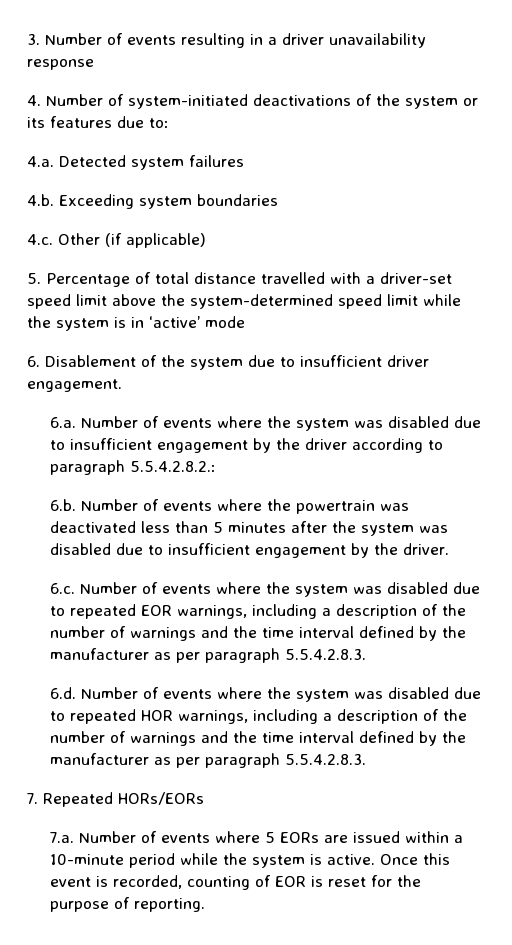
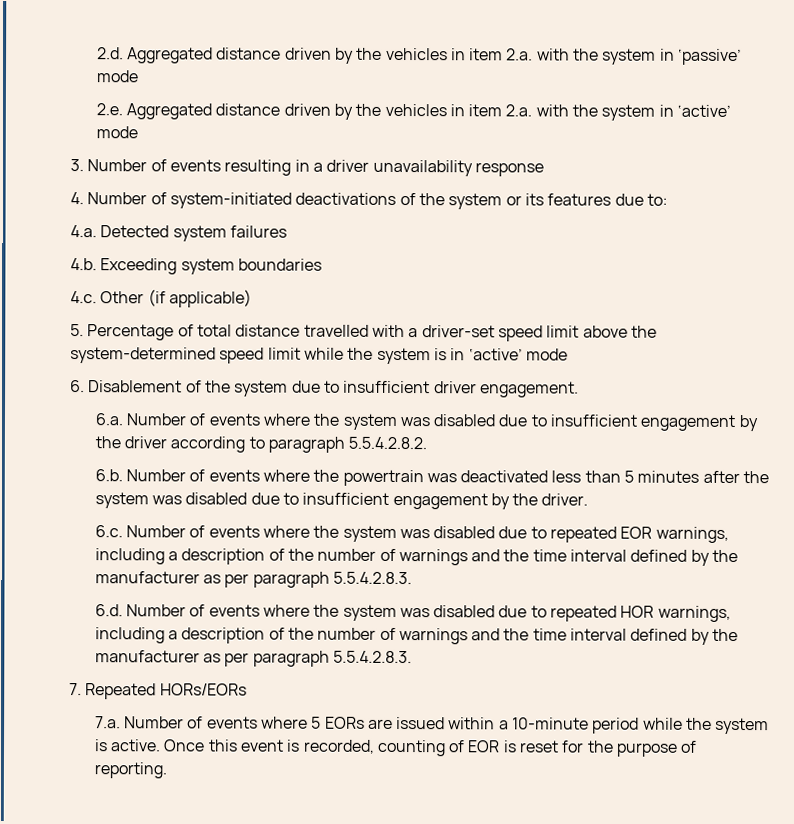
+ 2.d. Aggregated distance driven by the vehicles in item 2.a. with the system in ‘passive’ mode
+ 2.e. Aggregated distance driven by the vehicles in item 2.a. with the system in ‘active’ mode
- 6.a. Number of events where the system was disabled due to insufficient engagement by the driver according to paragraph 5.5.4.2.8.2.:
+ 6.a. Number of events where the system was disabled due to insufficient engagement by the driver according to paragraph 5.5.4.2.8.2.

